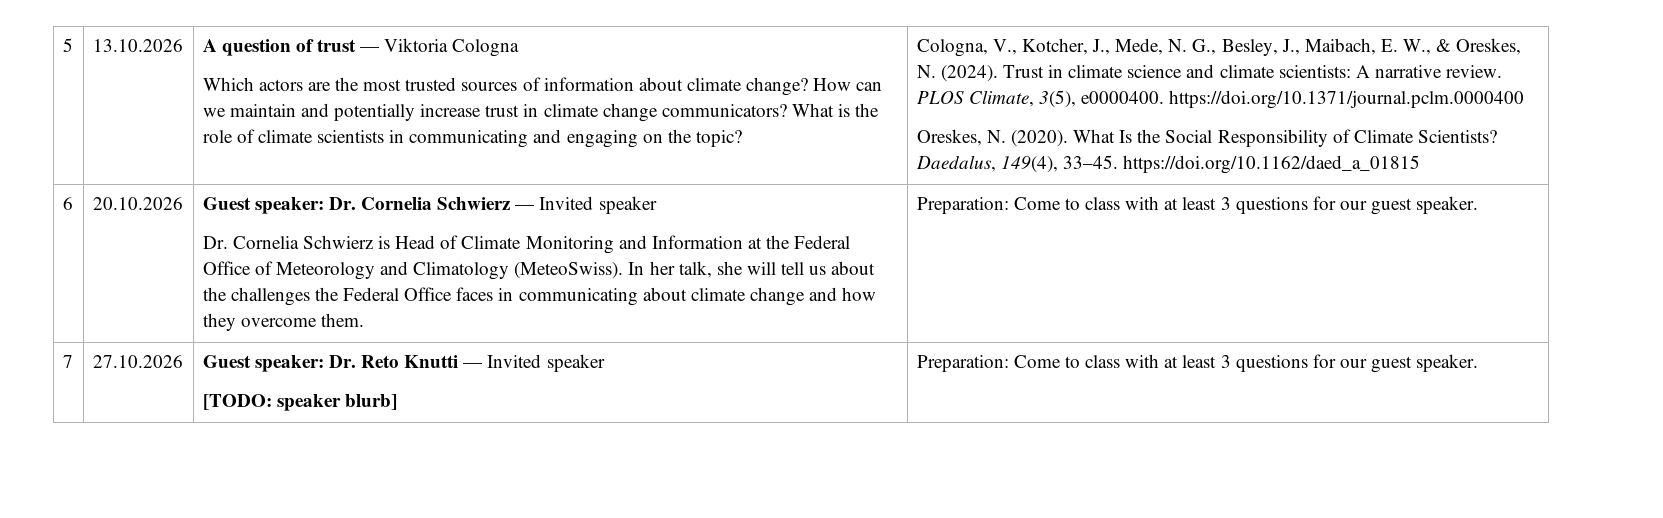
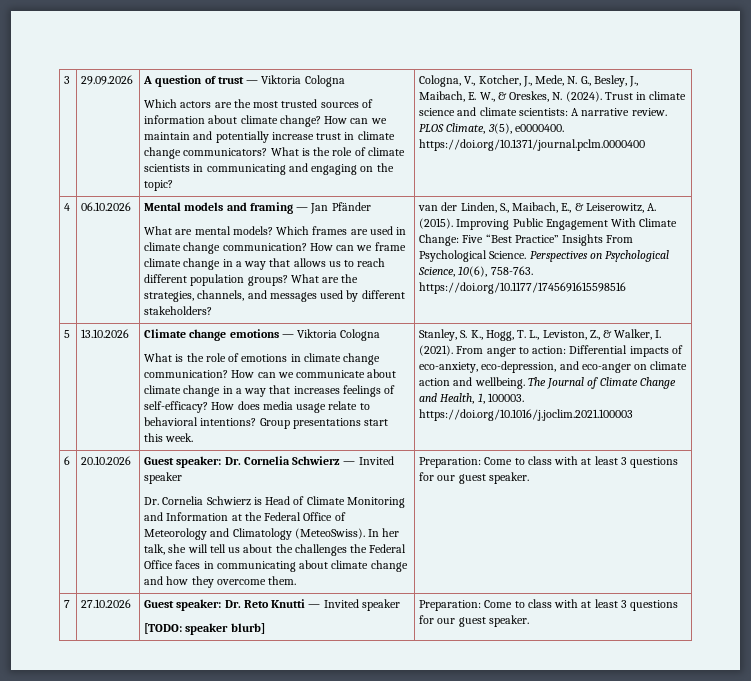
- 5 | 13.10.2026
+ 3 | 29.09.2026
- Oreskes, N. (2020). What Is the Social Responsibility of Climate Scientists? Daedalus, 149(4), 33–45. https://doi.org/10.1162/daed_a_01815
+ 4 | 06.10.2026 | Mental models and framing — Jan Pfänder
+ What are mental models? Which frames are used in climate change communication? How can we frame climate change in a way that allows us to reach different population groups? What are the strategies, channels, and messages used by different stakeholders? | van der Linden, S., Maibach, E., & Leiserowitz, A. (2015). Improving Public Engagement With Climate Change: Five “Best Practice” Insights From Psychological Science. Perspectives on Psychological Science, 10(6), 758-763. https://doi.org/10.1177/1745691615598516
+ 5 | 13.10.2026 | Climate change emotions — Viktoria Cologna
+ What is the role of emotions in climate change communication? How can we communicate about climate change in a way that increases feelings of self-efficacy? How does media usage relate to behavioral intentions? Group presentations start this week. | Stanley, S. K., Hogg, T. L., Leviston, Z., & Walker, I. (2021). From anger to action: Differential impacts of eco-anxiety, eco-depression, and eco-anger on climate action and wellbeing. The Journal of Climate Change and Health, 1, 100003. https://doi.org/10.1016/j.joclim.2021.100003

